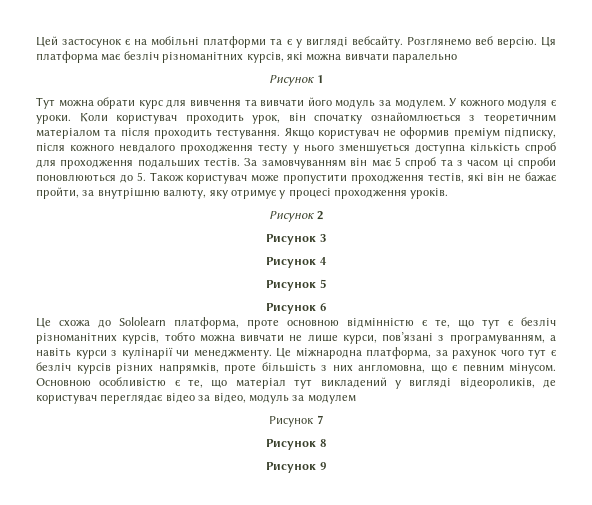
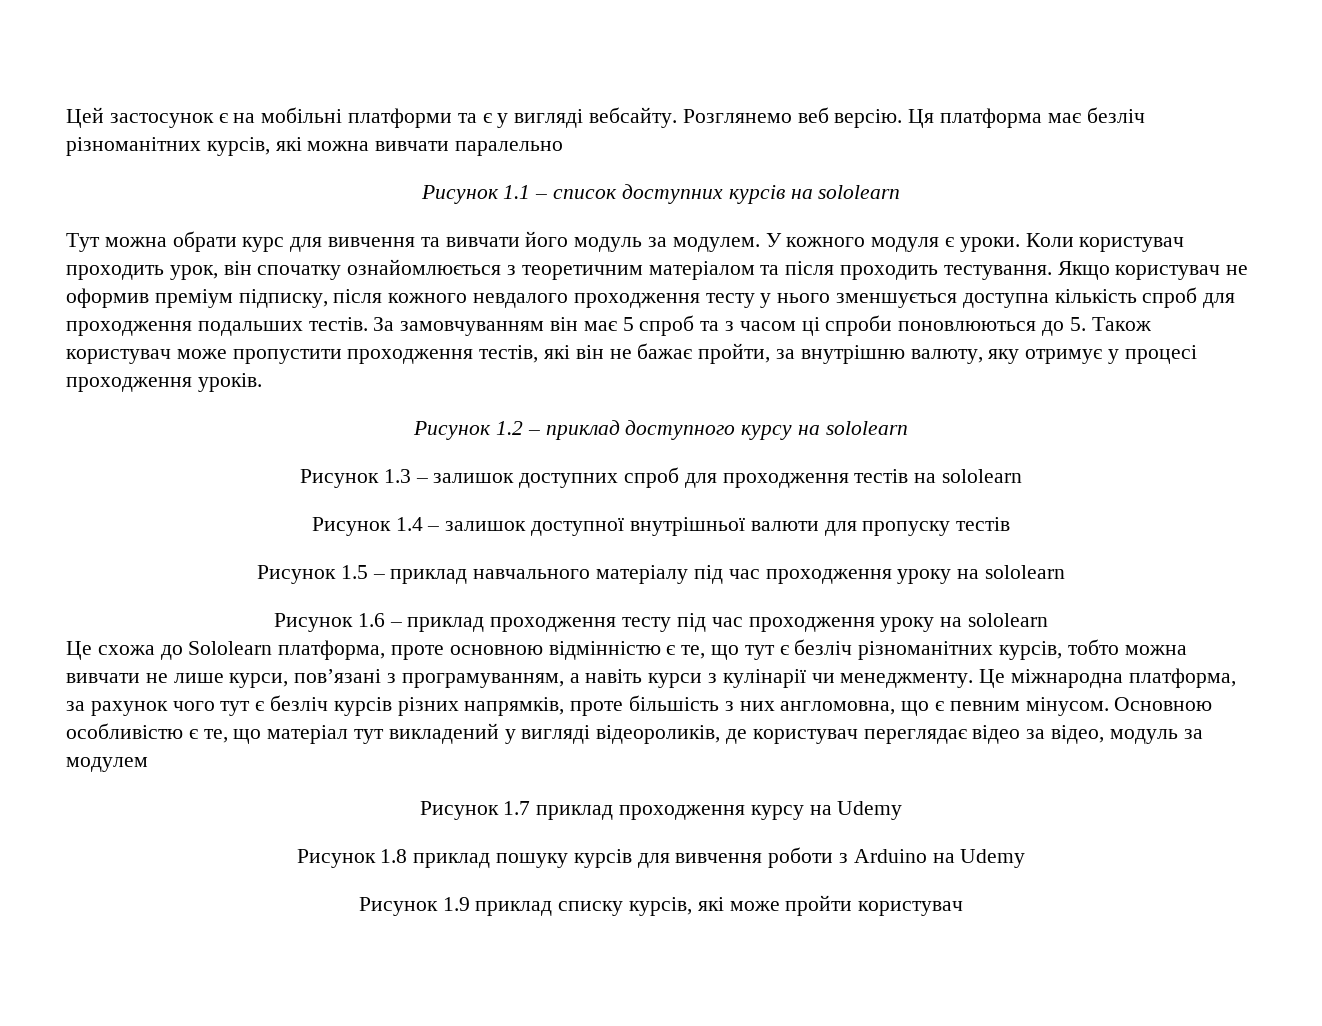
- Рисунок 1
+ Рисунок 1.1 – список доступних курсів на sololearn
- Рисунок 2
- Рисунок 3
- Рисунок 4
- Рисунок 5
- Рисунок 6
+ Рисунок 1.2 – приклад доступного курсу на sololearn
+ Рисунок 1.3 – залишок доступних спроб для проходження тестів на sololearn
+ Рисунок 1.4 – залишок доступної внутрішньої валюти для пропуску тестів
+ Рисунок 1.5 – приклад навчального матеріалу під час проходження уроку на sololearn
+ Рисунок 1.6 – приклад проходження тесту під час проходження уроку на sololearn
- Рисунок 7
- Рисунок 8
- Рисунок 9
+ Рисунок 1.7 приклад проходження курсу на Udemy
+ Рисунок 1.8 приклад пошуку курсів для вивчення роботи з Arduino на Udemy
+ Рисунок 1.9 приклад списку курсів, які може пройти користувач

